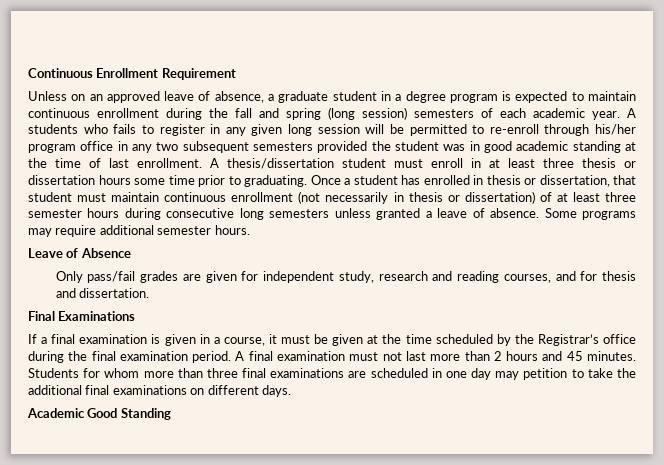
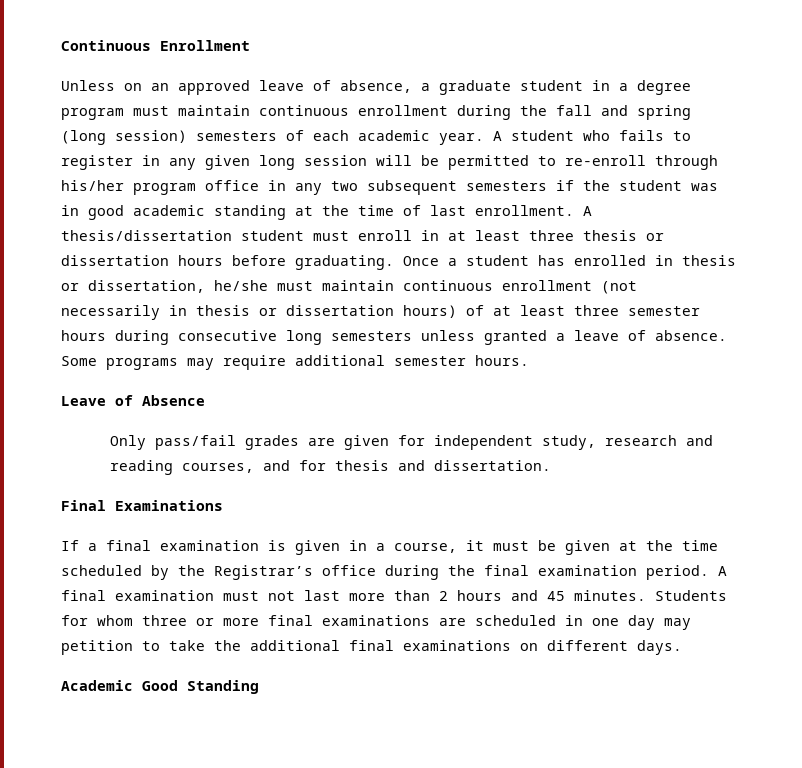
- Continuous Enrollment Requirement
+ Continuous Enrollment
- Unless on an approved leave of absence, a graduate student in a degree program is expected to maintain continuous enrollment during the fall and spring (long session) semesters of each academic year.
+ Unless on an approved leave of absence, a graduate student in a degree program must maintain continuous enrollment during the fall and spring (long session) semesters of each academic year.
- A students who fails to register in any given long session will be permitted to re-enroll through his/her program office in any two subsequent semesters provided the student was in good academic standing at the time of last enrollment.
+ A student who fails to register in any given long session will be permitted to re-enroll through his/her program office in any two subsequent semesters if the student was in good academic standing at the time of last enrollment.
- A thesis/dissertation student must enroll in at least three thesis or dissertation hours some time prior to graduating.
+ A thesis/dissertation student must enroll in at least three thesis or dissertation hours before graduating.
- Once a student has enrolled in thesis or dissertation, that student must maintain continuous enrollment (not necessarily in thesis or dissertation) of at least three semester hours during consecutive long semesters unless granted a leave of absence.
+ Once a student has enrolled in thesis or dissertation, he/she must maintain continuous enrollment (not necessarily in thesis or dissertation hours) of at least three semester hours during consecutive long semesters unless granted a leave of absence.
- Students for whom more than three final examinations are scheduled in one day may petition to take the additional final examinations on different days.
+ Students for whom three or more final examinations are scheduled in one day may petition to take the additional final examinations on different days.

